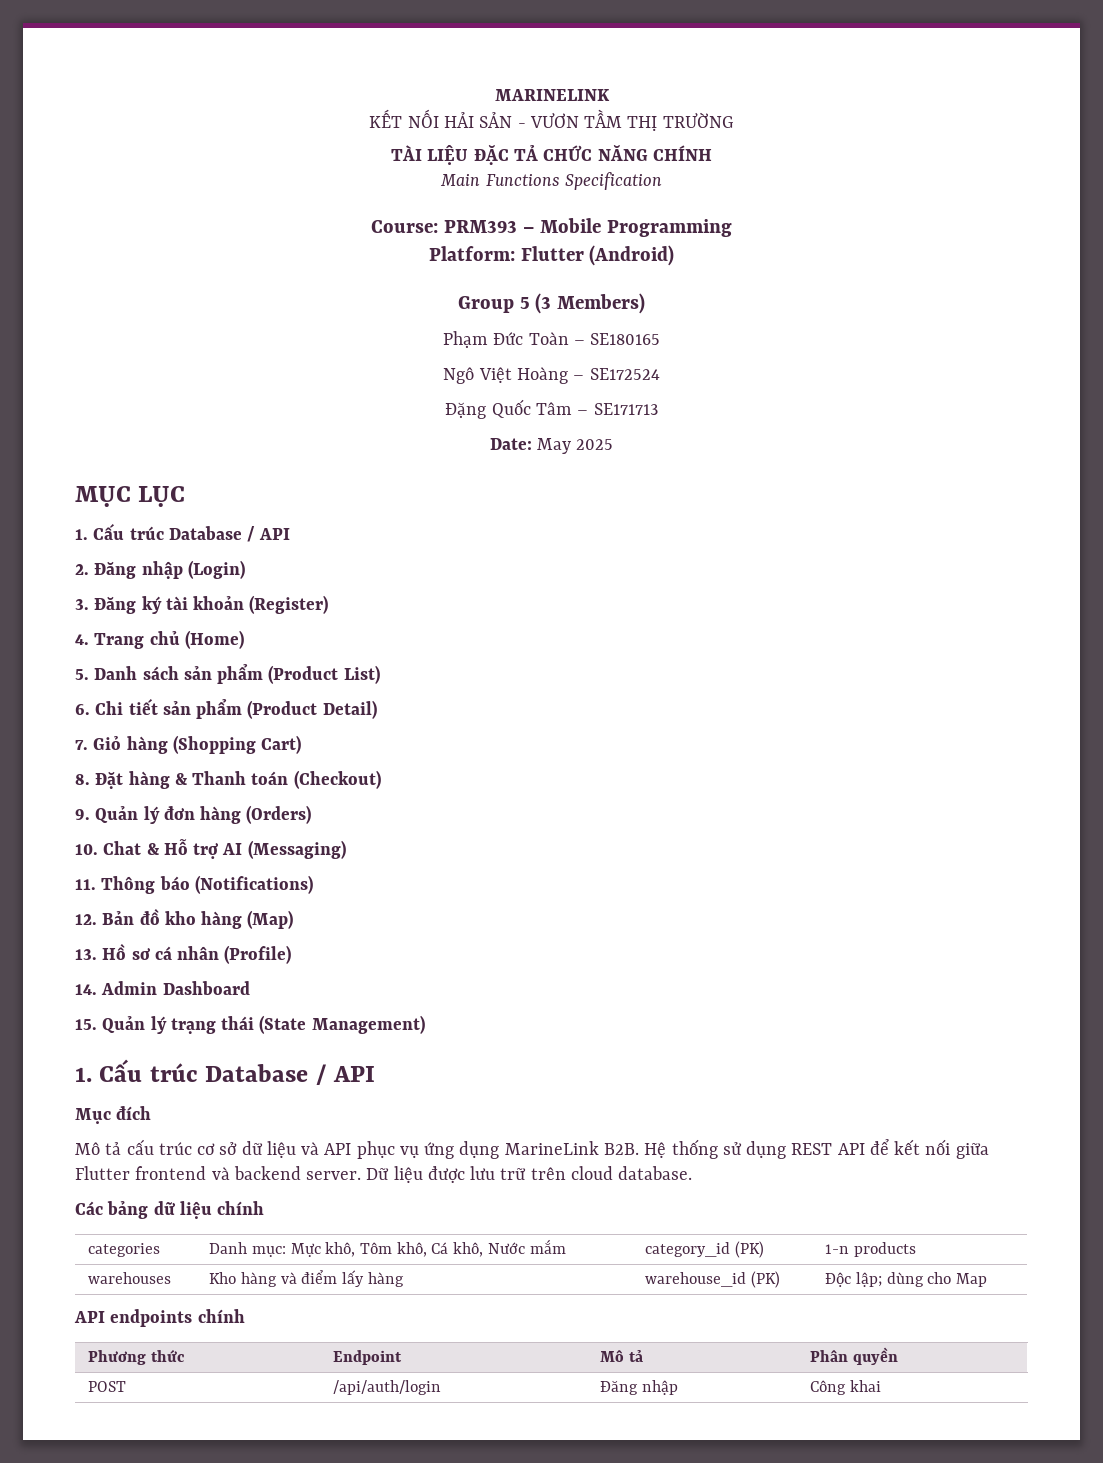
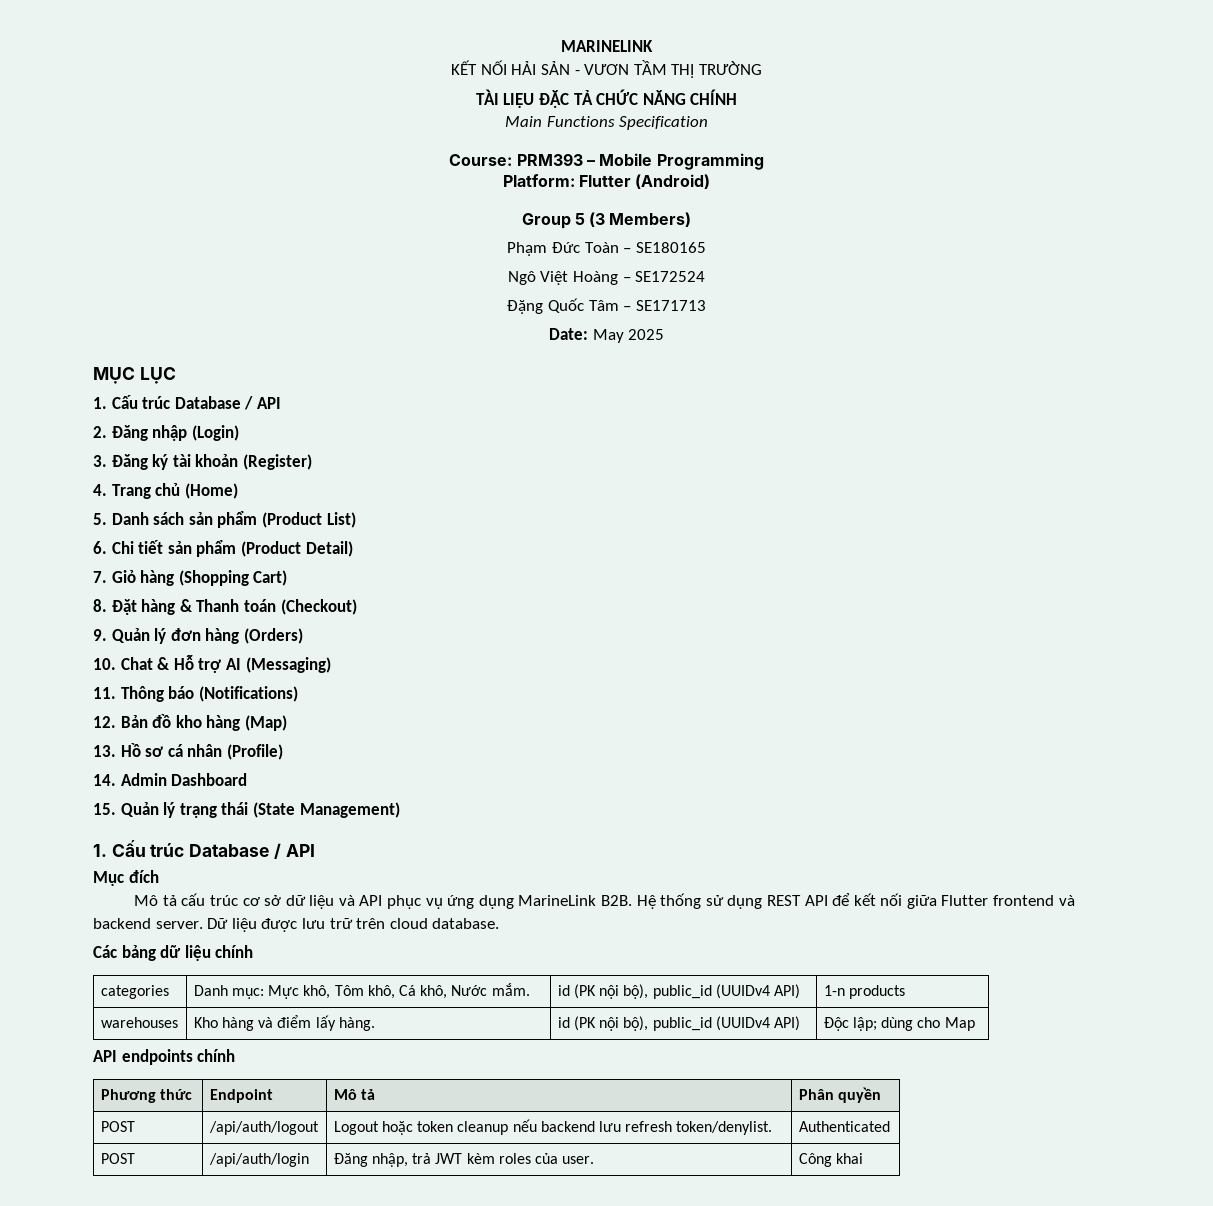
- categories | Danh mục: Mực khô, Tôm khô, Cá khô, Nước mắm | category_id (PK) | 1-n products
+ categories | Danh mục: Mực khô, Tôm khô, Cá khô, Nước mắm. | id (PK nội bộ), public_id (UUIDv4 API) | 1-n products
- warehouses | Kho hàng và điểm lấy hàng | warehouse_id (PK) | Độc lập; dùng cho Map
+ warehouses | Kho hàng và điểm lấy hàng. | id (PK nội bộ), public_id (UUIDv4 API) | Độc lập; dùng cho Map
- POST | /api/auth/login | Đăng nhập | Công khai
+ POST | /api/auth/logout | Logout hoặc token cleanup nếu backend lưu refresh token/denylist. | Authenticated
+ POST | /api/auth/login | Đăng nhập, trả JWT kèm roles của user. | Công khai

